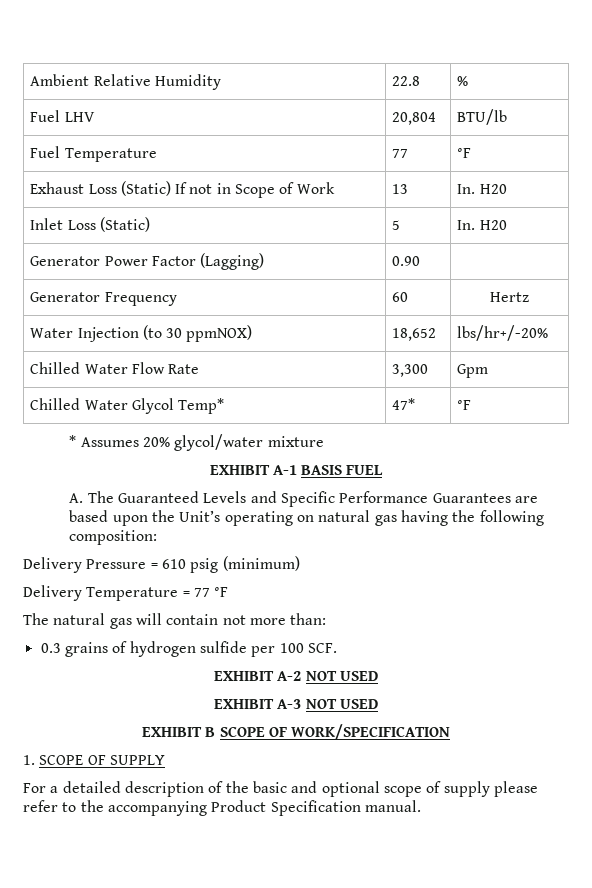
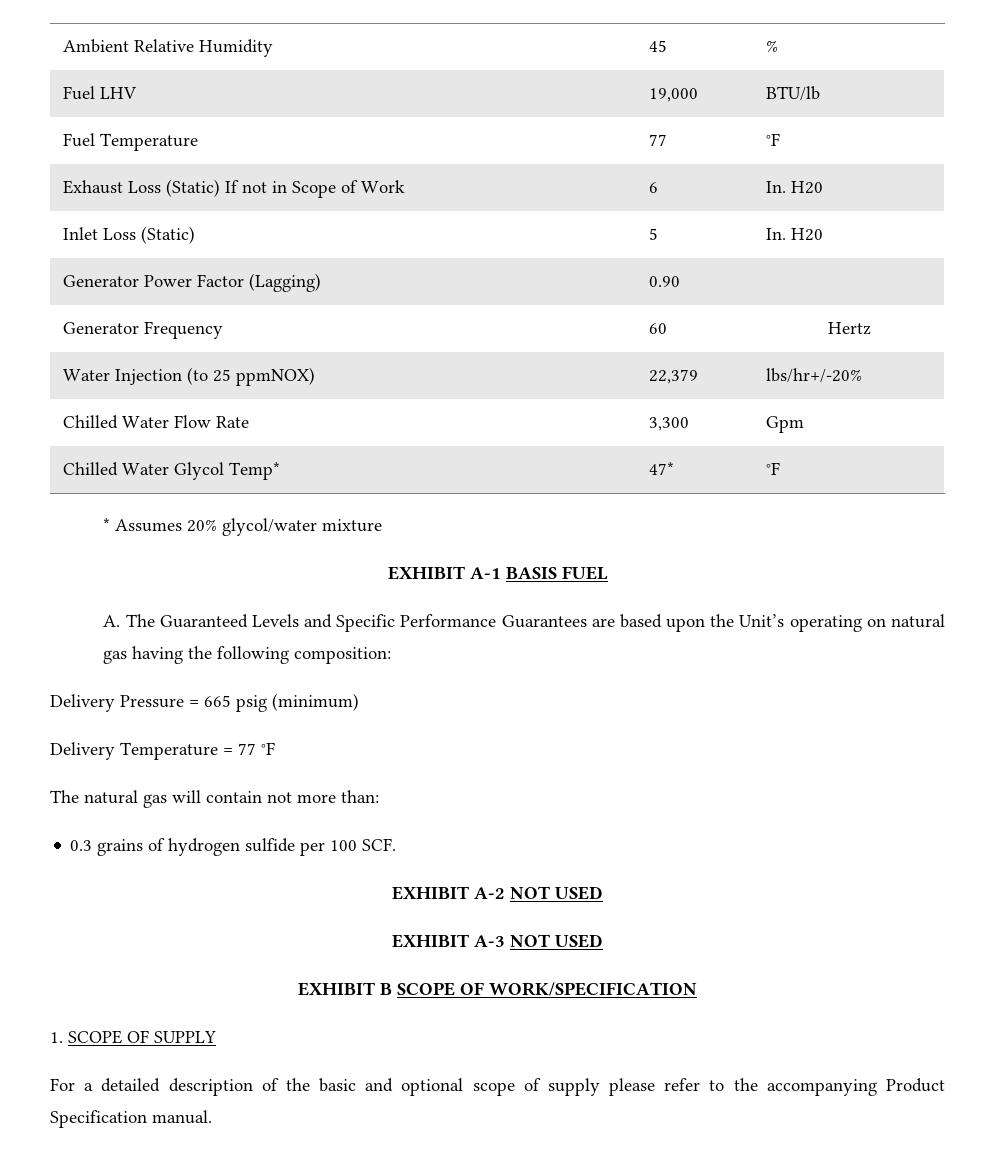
- Ambient Relative Humidity | 22.8 | %
+ Ambient Relative Humidity | 45 | %
- Fuel LHV | 20,804 | BTU/lb
+ Fuel LHV | 19,000 | BTU/lb
- Exhaust Loss (Static) If not in Scope of Work | 13 | In. H20
+ Exhaust Loss (Static) If not in Scope of Work | 6 | In. H20
- Water Injection (to 30 ppmNOX) | 18,652 | lbs/hr+/-20%
+ Water Injection (to 25 ppmNOX) | 22,379 | lbs/hr+/-20%
- Delivery Pressure = 610 psig (minimum)
+ Delivery Pressure = 665 psig (minimum)

